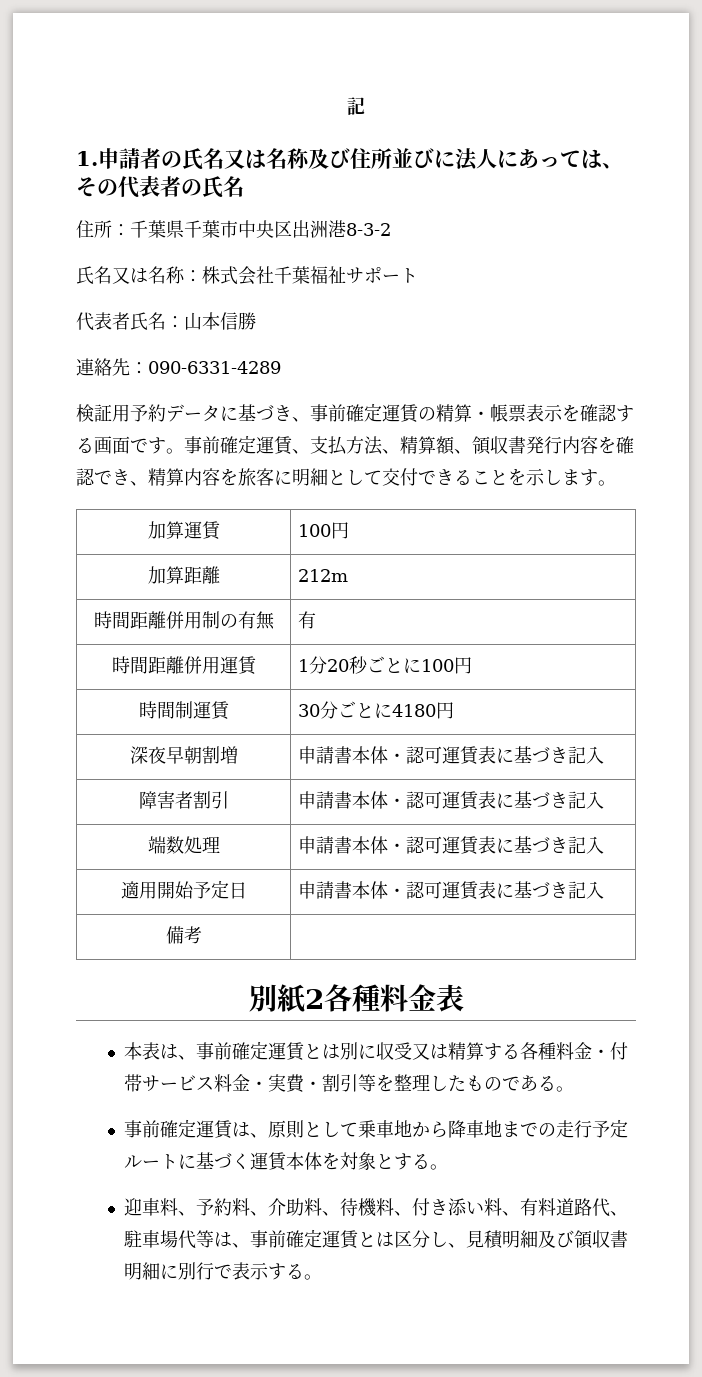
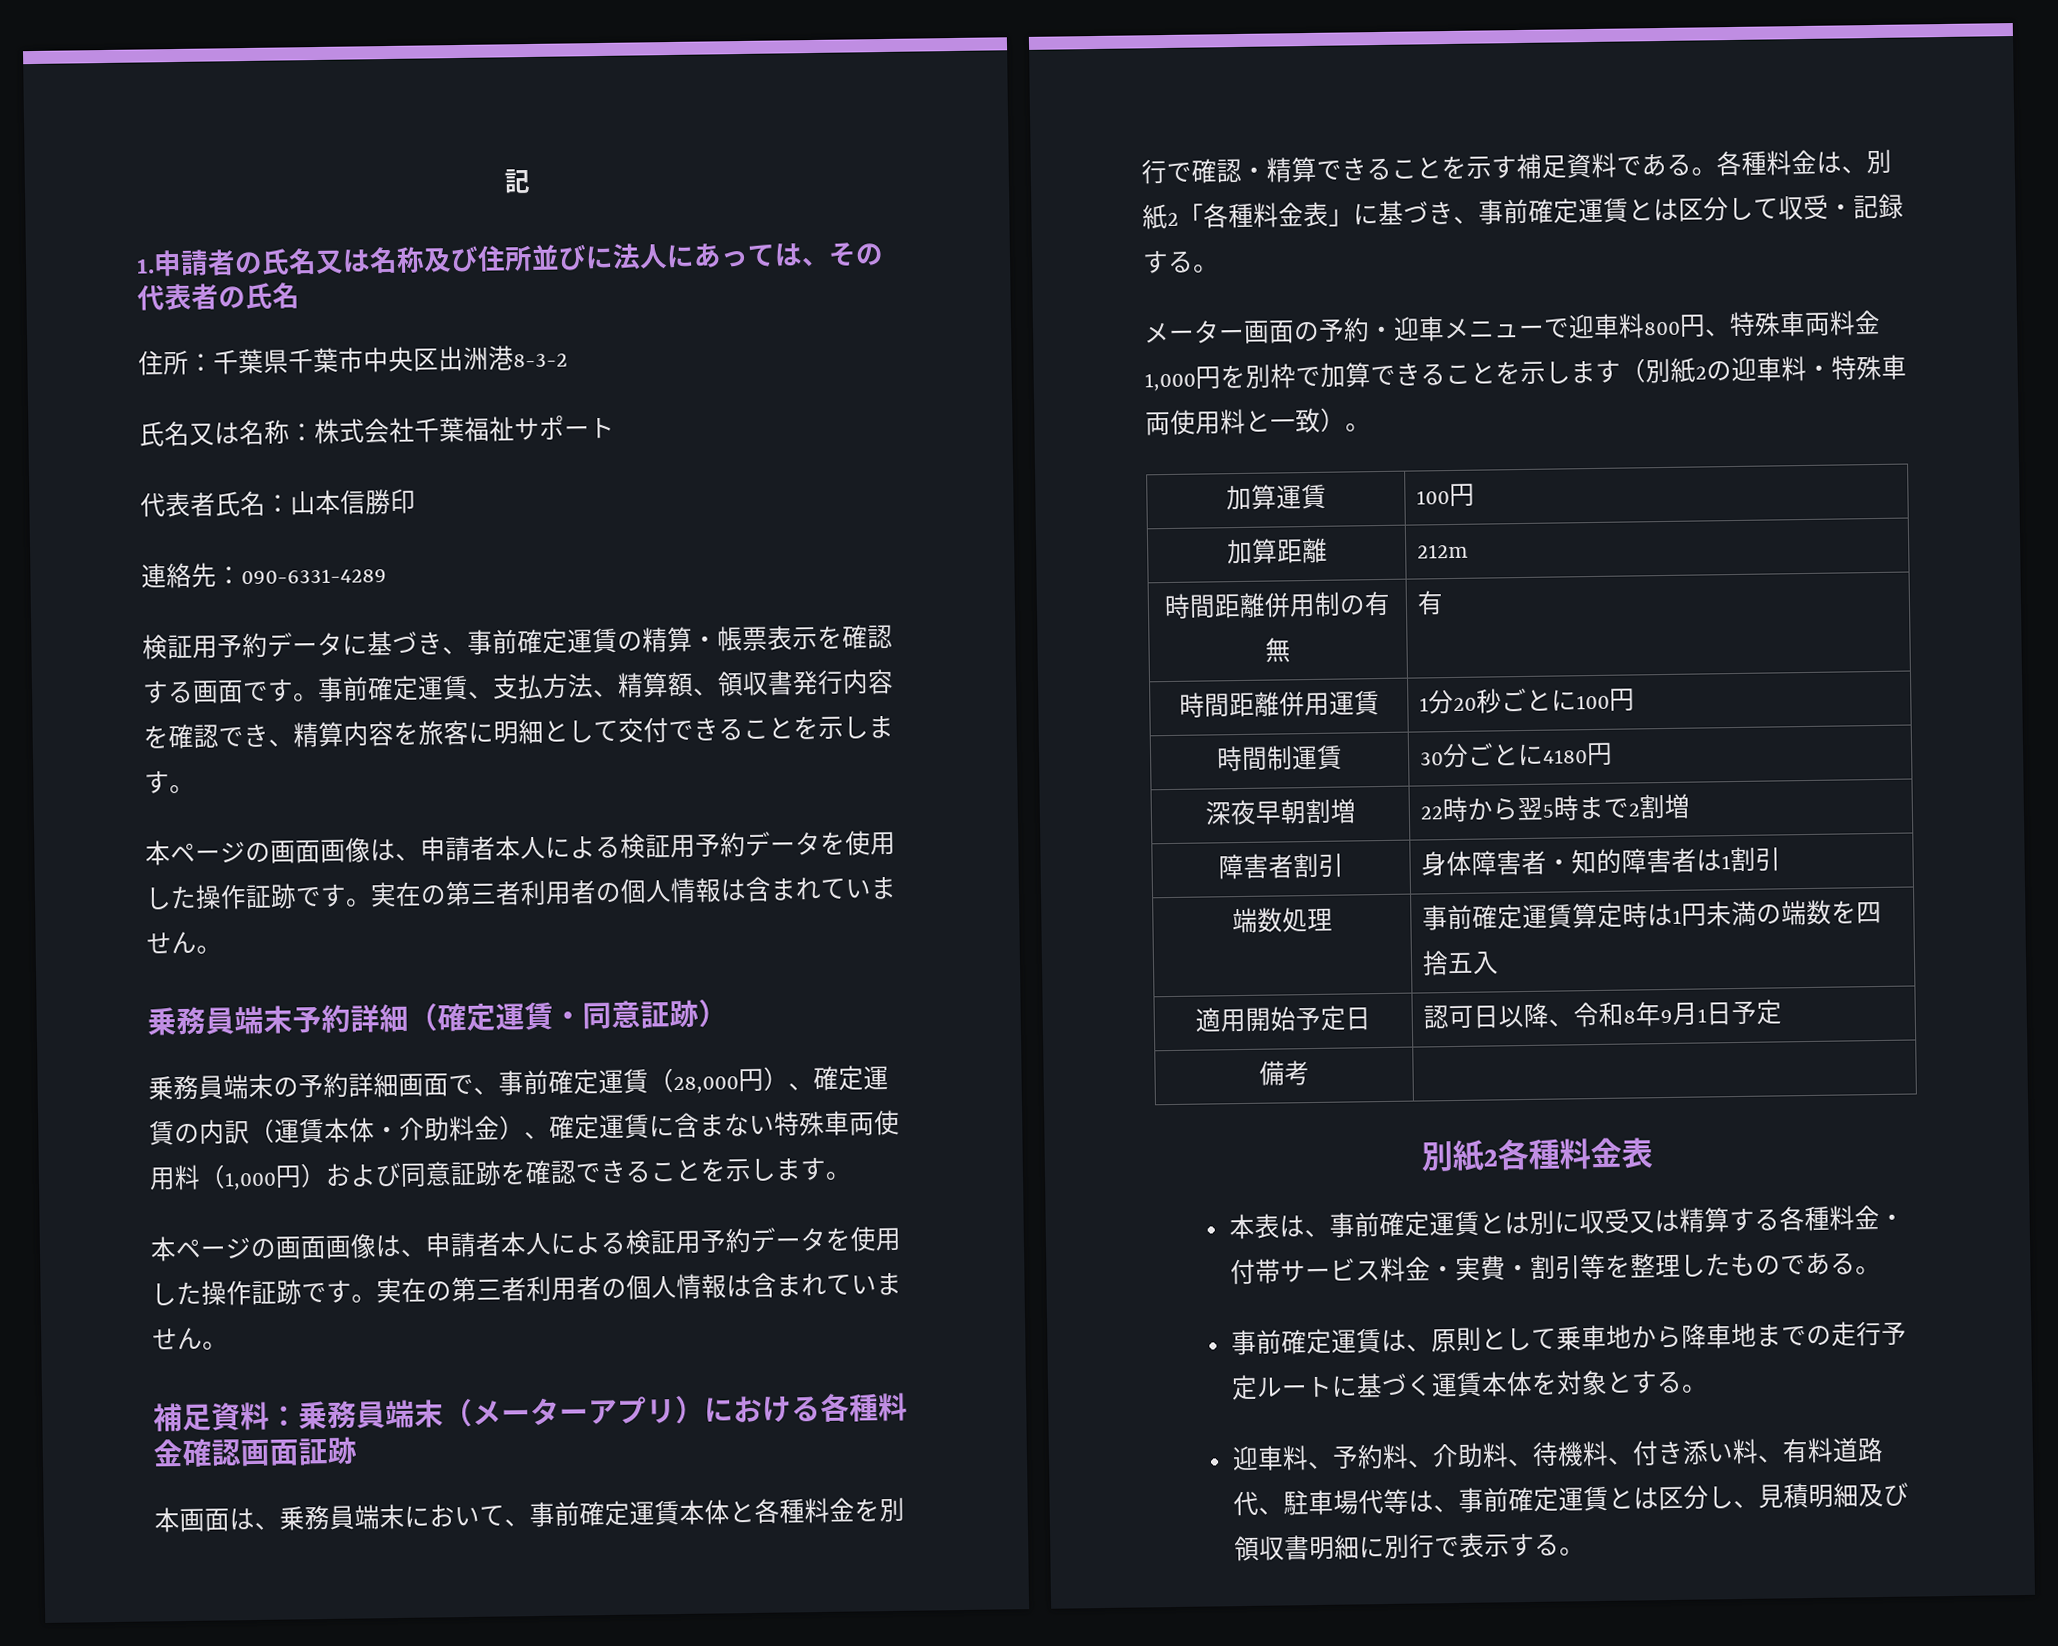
- 代表者氏名：山本信勝
+ 代表者氏名：山本信勝印
  事前確定運賃、支払方法、精算額、領収書発行内容を確認でき、精算内容を旅客に明細として交付できることを示します。
+ 本ページの画面画像は、申請者本人による検証用予約データを使用した操作証跡です。実在の第三者利用者の個人情報は含まれていません。
+ 乗務員端末予約詳細（確定運賃・同意証跡）
+ 乗務員端末の予約詳細画面で、事前確定運賃（28,000円）、確定運賃の内訳（運賃本体・介助料金）、確定運賃に含まない特殊車両使用料（1,000円）および同意証跡を確認できることを示します。
+ 本ページの画面画像は、申請者本人による検証用予約データを使用した操作証跡です。実在の第三者利用者の個人情報は含まれていません。
+ 補足資料：乗務員端末（メーターアプリ）における各種料金確認画面証跡
+ 本画面は、乗務員端末において、事前確定運賃本体と各種料金を別行で確認・精算できることを示す補足資料である。各種料金は、別紙2「各種料金表」に基づき、事前確定運賃とは区分して収受・記録する。
+ メーター画面の予約・迎車メニューで迎車料800円、特殊車両料金1,000円を別枠で加算できることを示します（別紙2の迎車料・特殊車両使用料と一致）。
- 深夜早朝割増 | 申請書本体・認可運賃表に基づき記入
- 障害者割引 | 申請書本体・認可運賃表に基づき記入
- 端数処理 | 申請書本体・認可運賃表に基づき記入
- 適用開始予定日 | 申請書本体・認可運賃表に基づき記入
+ 深夜早朝割増 | 22時から翌5時まで2割増
+ 障害者割引 | 身体障害者・知的障害者は1割引
+ 端数処理 | 事前確定運賃算定時は1円未満の端数を四捨五入
+ 適用開始予定日 | 認可日以降、令和8年9月1日予定

